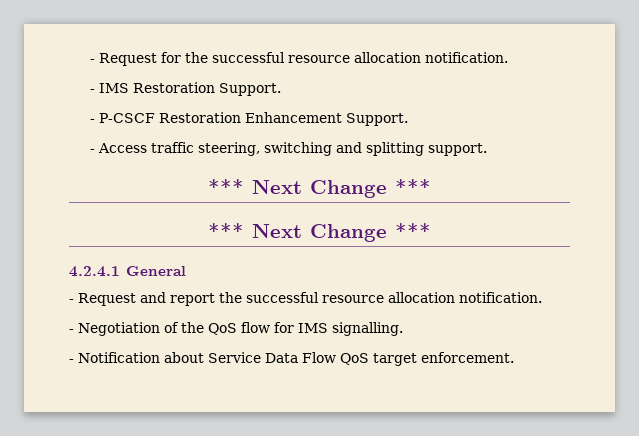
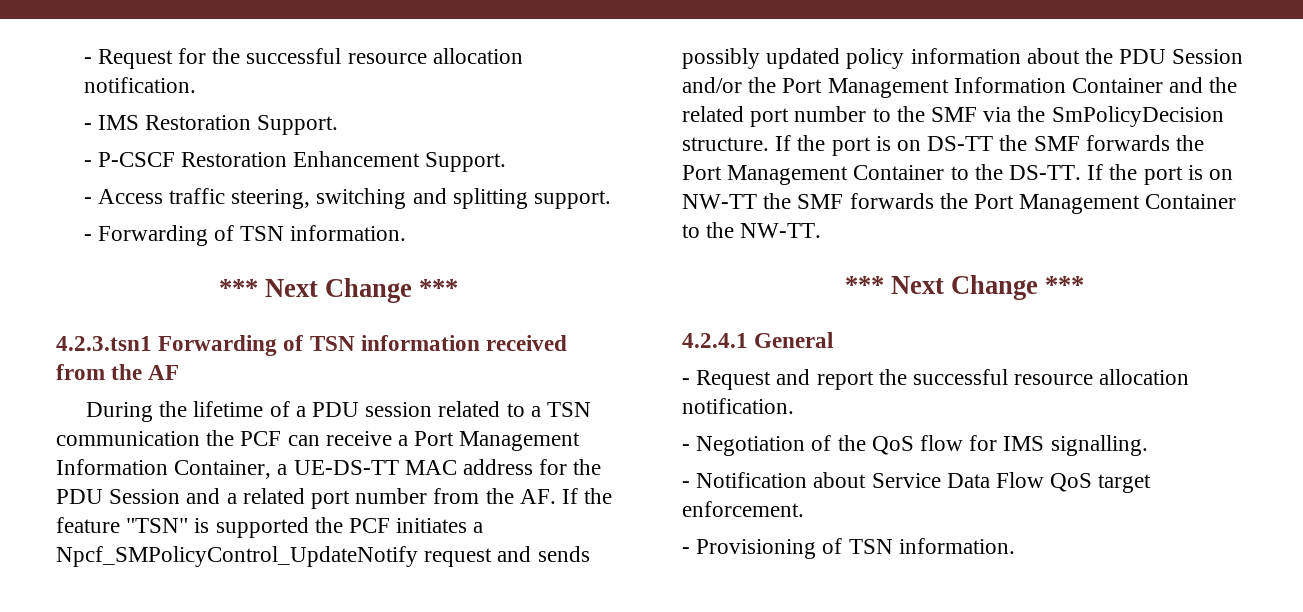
  - Access traffic steering, switching and splitting support.
+ - Forwarding of TSN information.
  *** Next Change ***
+ 4.2.3.tsn1 Forwarding of TSN information received from the AF
+ During the lifetime of a PDU session related to a TSN communication the PCF can receive a Port Management Information Container, a UE-DS-TT MAC address for the PDU Session and a related port number from the AF. If the feature "TSN" is supported the PCF initiates a Npcf_SMPolicyControl_UpdateNotify request and sends possibly updated policy information about the PDU Session and/or the Port Management Information Container and the related port number to the SMF via the SmPolicyDecision structure. If the port is on DS-TT the SMF forwards the Port Management Container to the DS-TT. If the port is on NW-TT the SMF forwards the Port Management Container to the NW-TT.
+ - Provisioning of TSN information.

